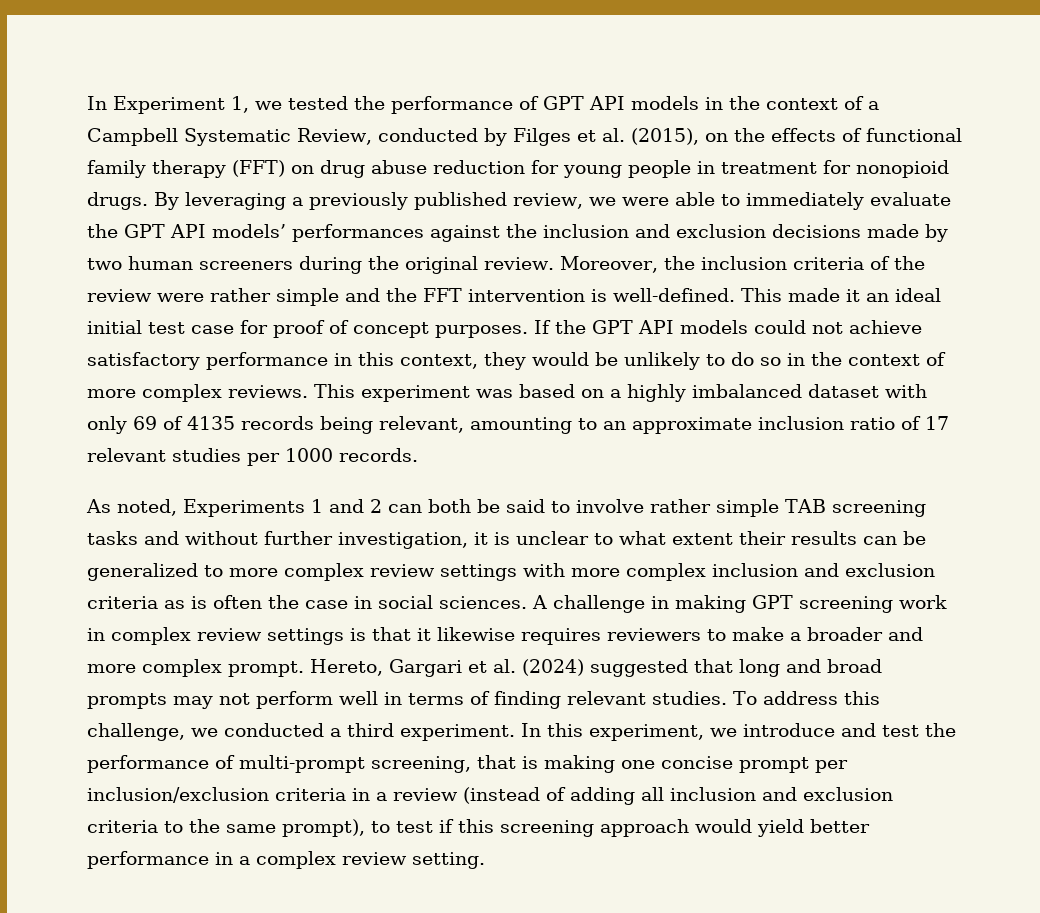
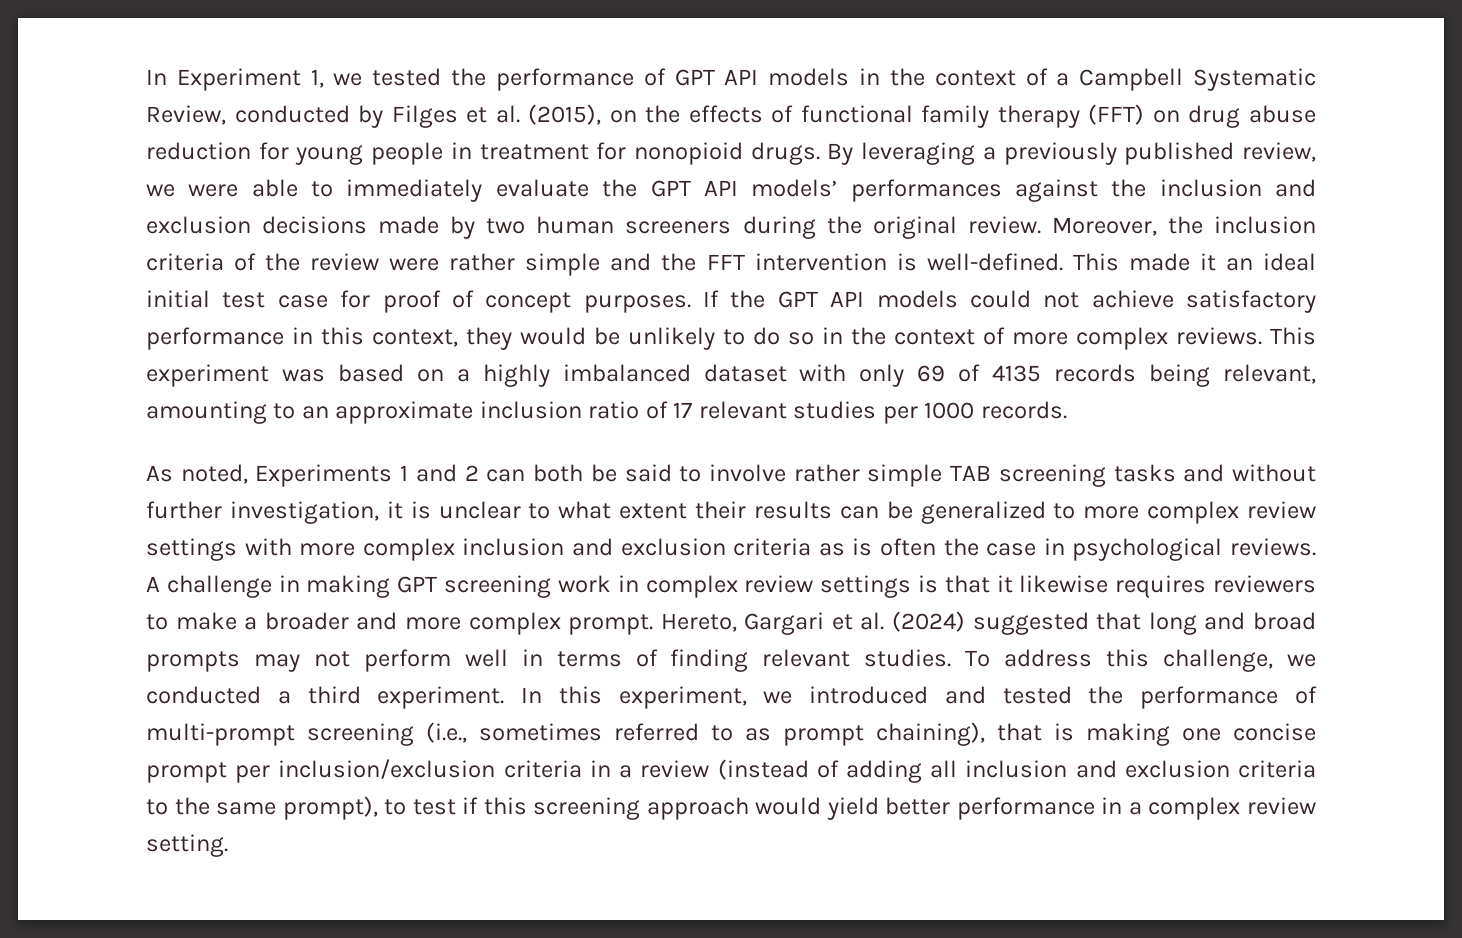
- As noted, Experiments 1 and 2 can both be said to involve rather simple TAB screening tasks and without further investigation, it is unclear to what extent their results can be generalized to more complex review settings with more complex inclusion and exclusion criteria as is often the case in social sciences.
+ As noted, Experiments 1 and 2 can both be said to involve rather simple TAB screening tasks and without further investigation, it is unclear to what extent their results can be generalized to more complex review settings with more complex inclusion and exclusion criteria as is often the case in psychological reviews.
- In this experiment, we introduce and test the performance of multi-prompt screening, that is making one concise prompt per inclusion/exclusion criteria in a review (instead of adding all inclusion and exclusion criteria to the same prompt), to test if this screening approach would yield better performance in a complex review setting.
+ In this experiment, we introduced and tested the performance of multi-prompt screening (i.e., sometimes referred to as prompt chaining), that is making one concise prompt per inclusion/exclusion criteria in a review (instead of adding all inclusion and exclusion criteria to the same prompt), to test if this screening approach would yield better performance in a complex review setting.

